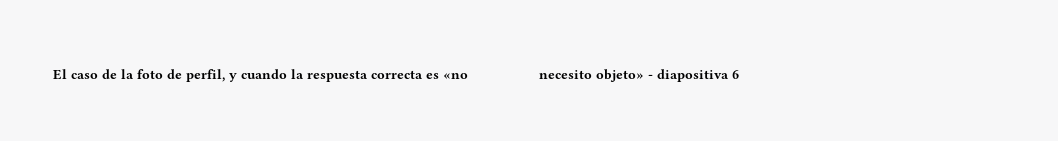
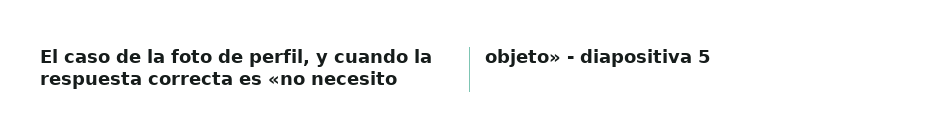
- El caso de la foto de perfil, y cuando la respuesta correcta es «no necesito objeto» - diapositiva 6
+ El caso de la foto de perfil, y cuando la respuesta correcta es «no necesito objeto» - diapositiva 5

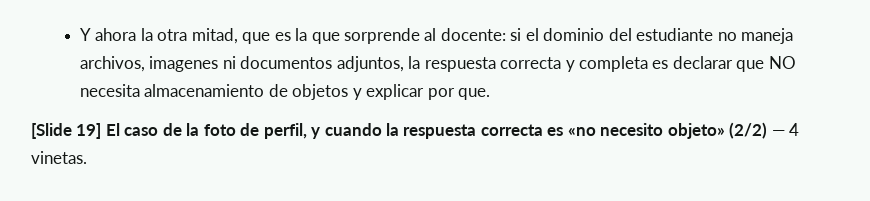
- El caso de la foto de perfil, y cuando la respuesta correcta es «no necesito objeto» - diapositiva 5
+ Y ahora la otra mitad, que es la que sorprende al docente: si el dominio del estudiante no maneja archivos, imagenes ni documentos adjuntos, la respuesta correcta y completa es declarar que NO necesita almacenamiento de objetos y explicar por que.
+ [Slide 19] El caso de la foto de perfil, y cuando la respuesta correcta es «no necesito objeto» (2/2) — 4 vinetas.

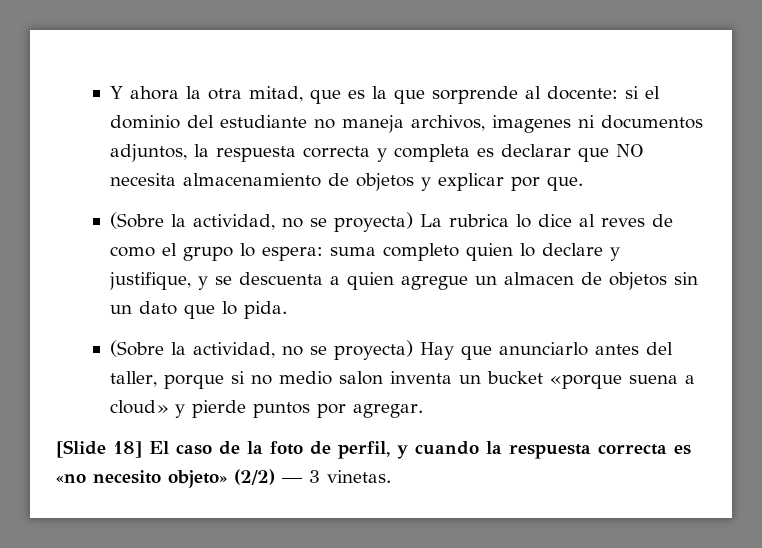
+ (Sobre la actividad, no se proyecta) La rubrica lo dice al reves de como el grupo lo espera: suma completo quien lo declare y justifique, y se descuenta a quien agregue un almacen de objetos sin un dato que lo pida.
+ (Sobre la actividad, no se proyecta) Hay que anunciarlo antes del taller, porque si no medio salon inventa un bucket «porque suena a cloud» y pierde puntos por agregar.
- [Slide 19] El caso de la foto de perfil, y cuando la respuesta correcta es «no necesito objeto» (2/2) — 4 vinetas.
+ [Slide 18] El caso de la foto de perfil, y cuando la respuesta correcta es «no necesito objeto» (2/2) — 3 vinetas.

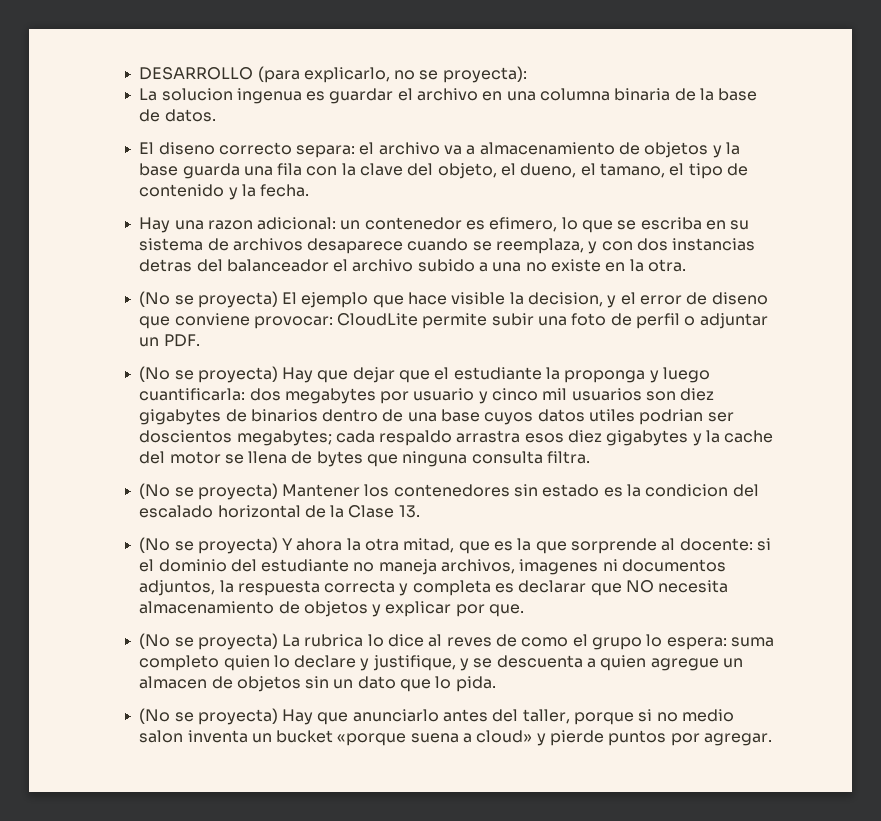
- Y ahora la otra mitad, que es la que sorprende al docente: si el dominio del estudiante no maneja archivos, imagenes ni documentos adjuntos, la respuesta correcta y completa es declarar que NO necesita almacenamiento de objetos y explicar por que.
+ DESARROLLO (para explicarlo, no se proyecta):
+ La solucion ingenua es guardar el archivo en una columna binaria de la base de datos.
+ El diseno correcto separa: el archivo va a almacenamiento de objetos y la base guarda una fila con la clave del objeto, el dueno, el tamano, el tipo de contenido y la fecha.
+ Hay una razon adicional: un contenedor es efimero, lo que se escriba en su sistema de archivos desaparece cuando se reemplaza, y con dos instancias detras del balanceador el archivo subido a una no existe en la otra.
+ (No se proyecta) El ejemplo que hace visible la decision, y el error de diseno que conviene provocar: CloudLite permite subir una foto de perfil o adjuntar un PDF.
+ (No se proyecta) Hay que dejar que el estudiante la proponga y luego cuantificarla: dos megabytes por usuario y cinco mil usuarios son diez gigabytes de binarios dentro de una base cuyos datos utiles podrian ser doscientos megabytes; cada respaldo arrastra esos diez gigabytes y la cache del motor se llena de bytes que ninguna consulta filtra.
+ (No se proyecta) Mantener los contenedores sin estado es la condicion del escalado horizontal de la Clase 13.
+ (No se proyecta) Y ahora la otra mitad, que es la que sorprende al docente: si el dominio del estudiante no maneja archivos, imagenes ni documentos adjuntos, la respuesta correcta y completa es declarar que NO necesita almacenamiento de objetos y explicar por que.
- (Sobre la actividad, no se proyecta) La rubrica lo dice al reves de como el grupo lo espera: suma completo quien lo declare y justifique, y se descuenta a quien agregue un almacen de objetos sin un dato que lo pida.
+ (No se proyecta) La rubrica lo dice al reves de como el grupo lo espera: suma completo quien lo declare y justifique, y se descuenta a quien agregue un almacen de objetos sin un dato que lo pida.
- (Sobre la actividad, no se proyecta) Hay que anunciarlo antes del taller, porque si no medio salon inventa un bucket «porque suena a cloud» y pierde puntos por agregar.
+ (No se proyecta) Hay que anunciarlo antes del taller, porque si no medio salon inventa un bucket «porque suena a cloud» y pierde puntos por agregar.
- [Slide 18] El caso de la foto de perfil, y cuando la respuesta correcta es «no necesito objeto» (2/2) — 3 vinetas.

